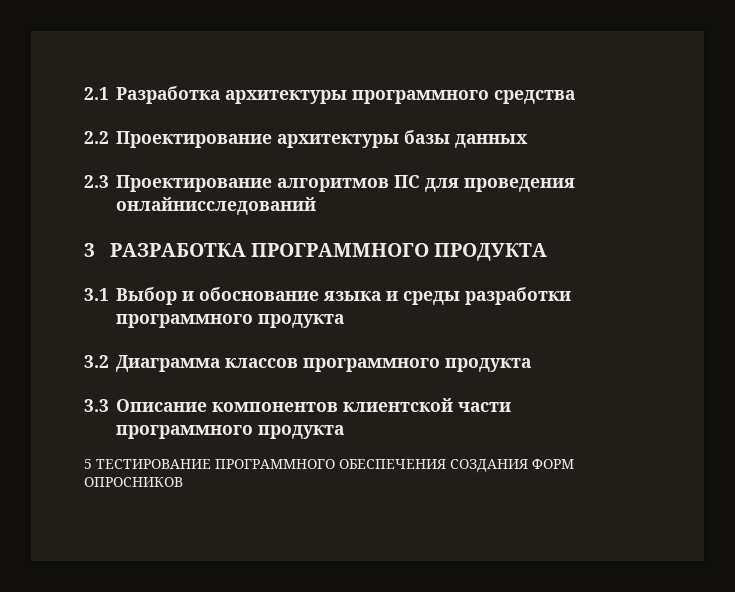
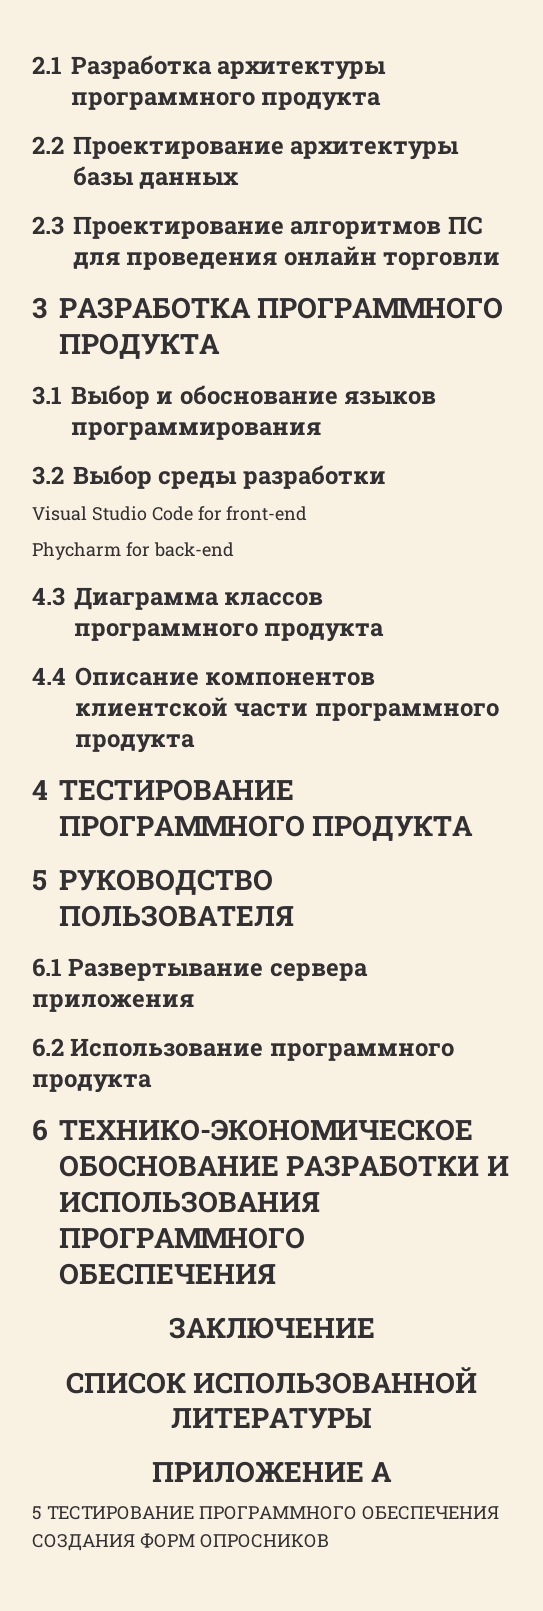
- 2.1 Разработка архитектуры программного средства
+ 2.1 Разработка архитектуры программного продукта
- 2.3 Проектирование алгоритмов ПС для проведения онлайнисследований
+ 2.3 Проектирование алгоритмов ПС для проведения онлайн торговли
- 3.1 Выбор и обоснование языка и среды разработки программного продукта
- 3.2 Диаграмма классов программного продукта
+ 3.1 Выбор и обоснование языков программирования
+ 3.2 Выбор среды разработки
+ Visual Studio Code for front-end
+ Phycharm for back-end
+ 4.3 Диаграмма классов программного продукта
- 3.3 Описание компонентов клиентской части программного продукта
+ 4.4 Описание компонентов клиентской части программного продукта
+ 4 ТЕСТИРОВАНИЕ ПРОГРАММНОГО ПРОДУКТА
+ 5 РУКОВОДСТВО ПОЛЬЗОВАТЕЛЯ
+ 6.1 Развертывание сервера приложения
+ 6.2 Использование программного продукта
+ 6 ТЕХНИКО-ЭКОНОМИЧЕСКОЕ ОБОСНОВАНИЕ РАЗРАБОТКИ И ИСПОЛЬЗОВАНИЯ ПРОГРАММНОГО ОБЕСПЕЧЕНИЯ
+ ЗАКЛЮЧЕНИЕ
+ СПИСОК ИСПОЛЬЗОВАННОЙ ЛИТЕРАТУРЫ
+ ПРИЛОЖЕНИЕ А

